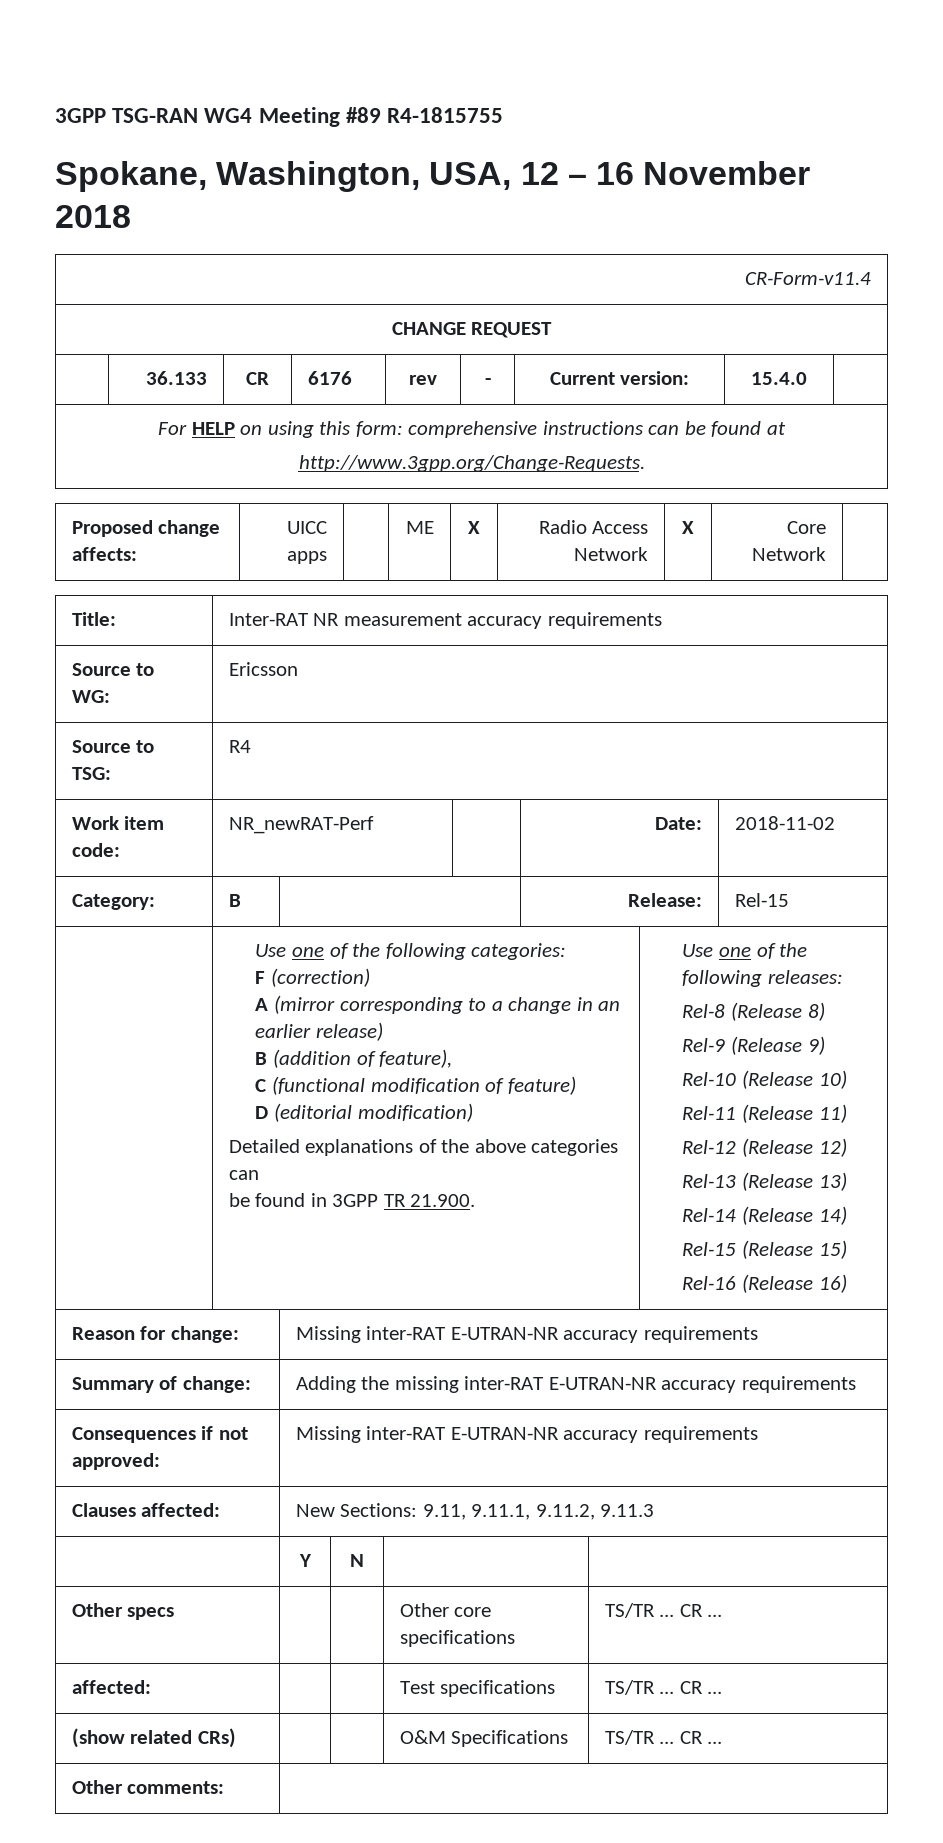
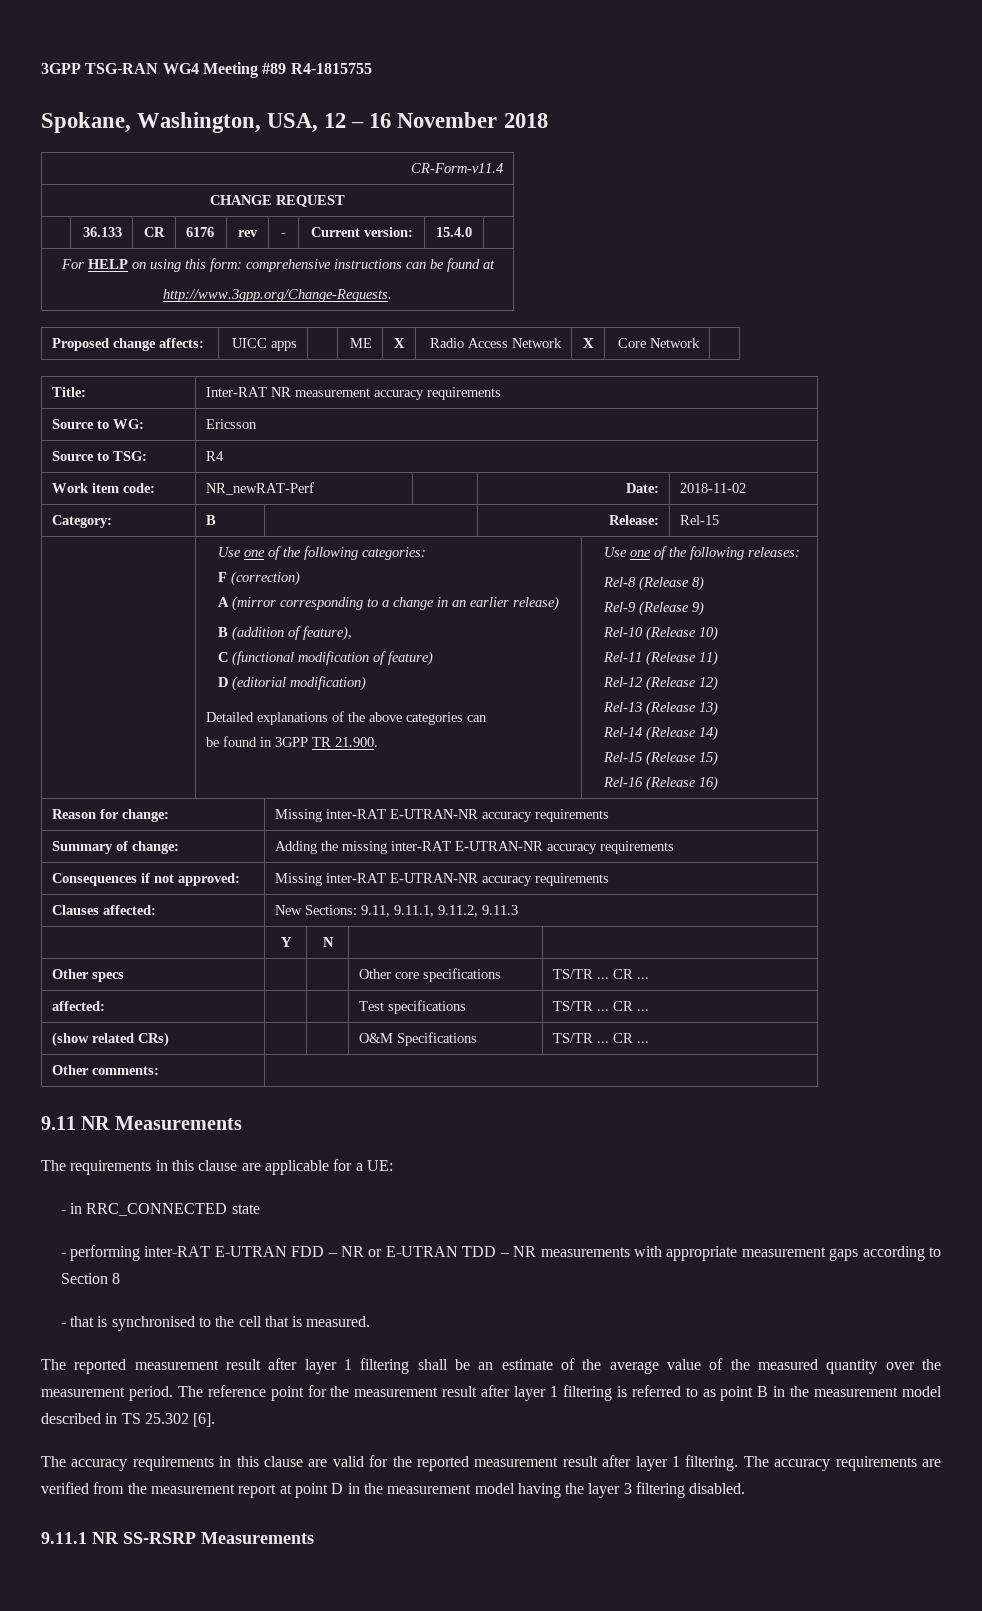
+ 9.11 NR Measurements
+ The requirements in this clause are applicable for a UE:
+ - in RRC_CONNECTED state
+ - performing inter-RAT E-UTRAN FDD – NR or E-UTRAN TDD – NR measurements with appropriate measurement gaps according to Section 8
+ - that is synchronised to the cell that is measured.
+ The reported measurement result after layer 1 filtering shall be an estimate of the average value of the measured quantity over the measurement period. The reference point for the measurement result after layer 1 filtering is referred to as point B in the measurement model described in TS 25.302 [6].
+ The accuracy requirements in this clause are valid for the reported measurement result after layer 1 filtering. The accuracy requirements are verified from the measurement report at point D in the measurement model having the layer 3 filtering disabled.
+ 9.11.1 NR SS-RSRP Measurements

